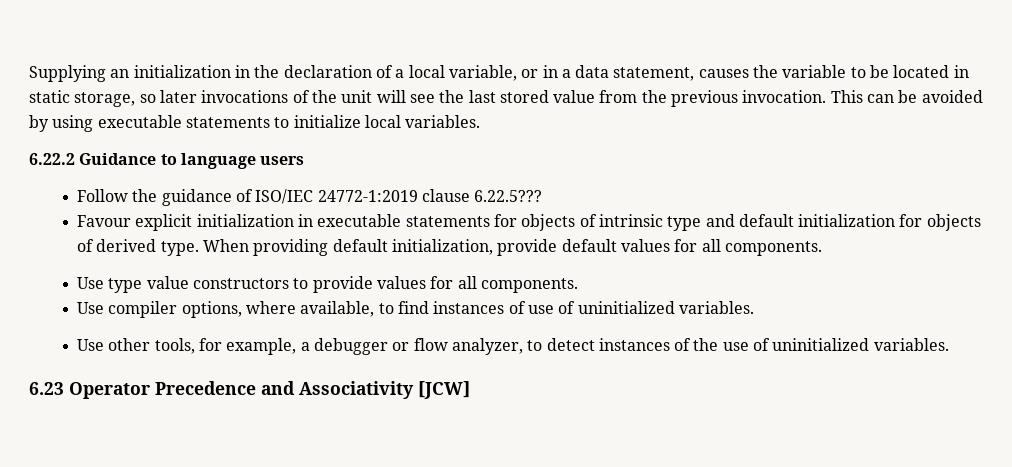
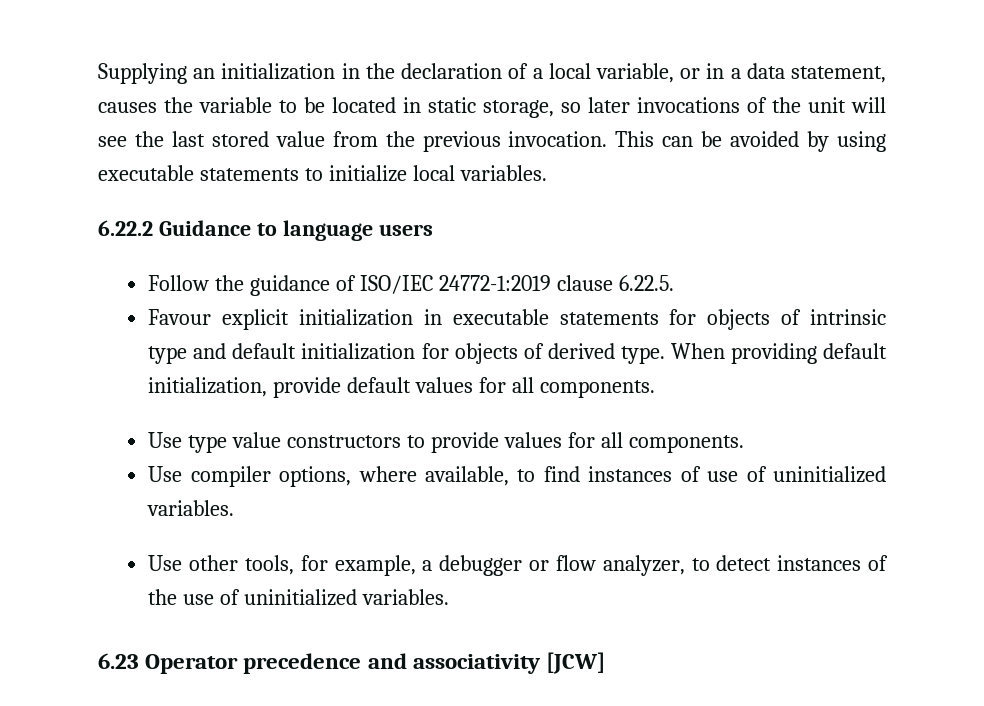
- Follow the guidance of ISO/IEC 24772-1:2019 clause 6.22.5???
+ Follow the guidance of ISO/IEC 24772-1:2019 clause 6.22.5.
- 6.23 Operator Precedence and Associativity [JCW]
+ 6.23 Operator precedence and associativity [JCW]

